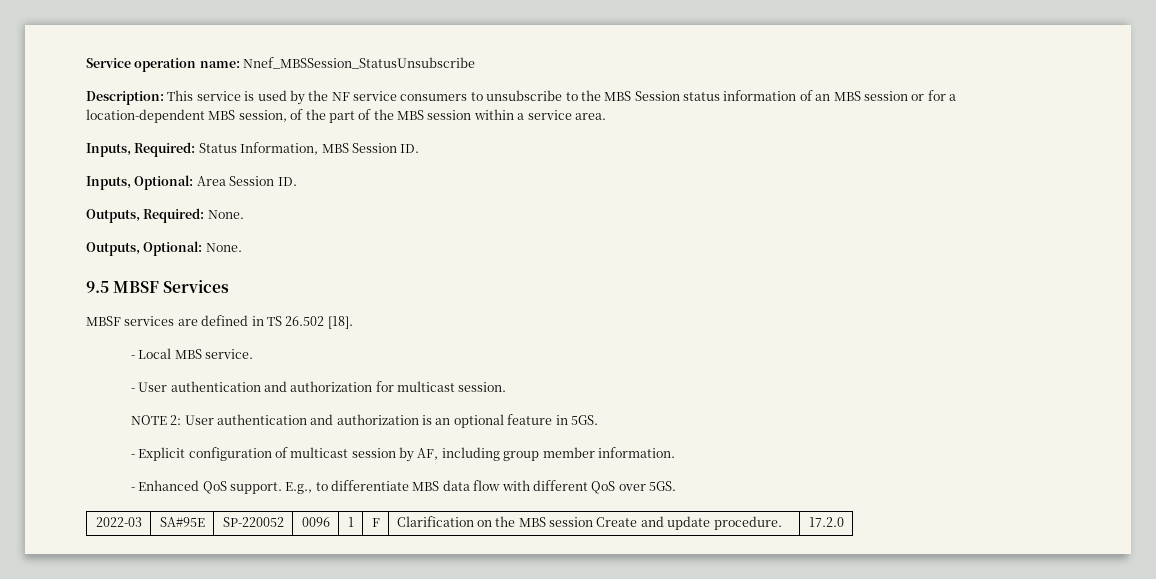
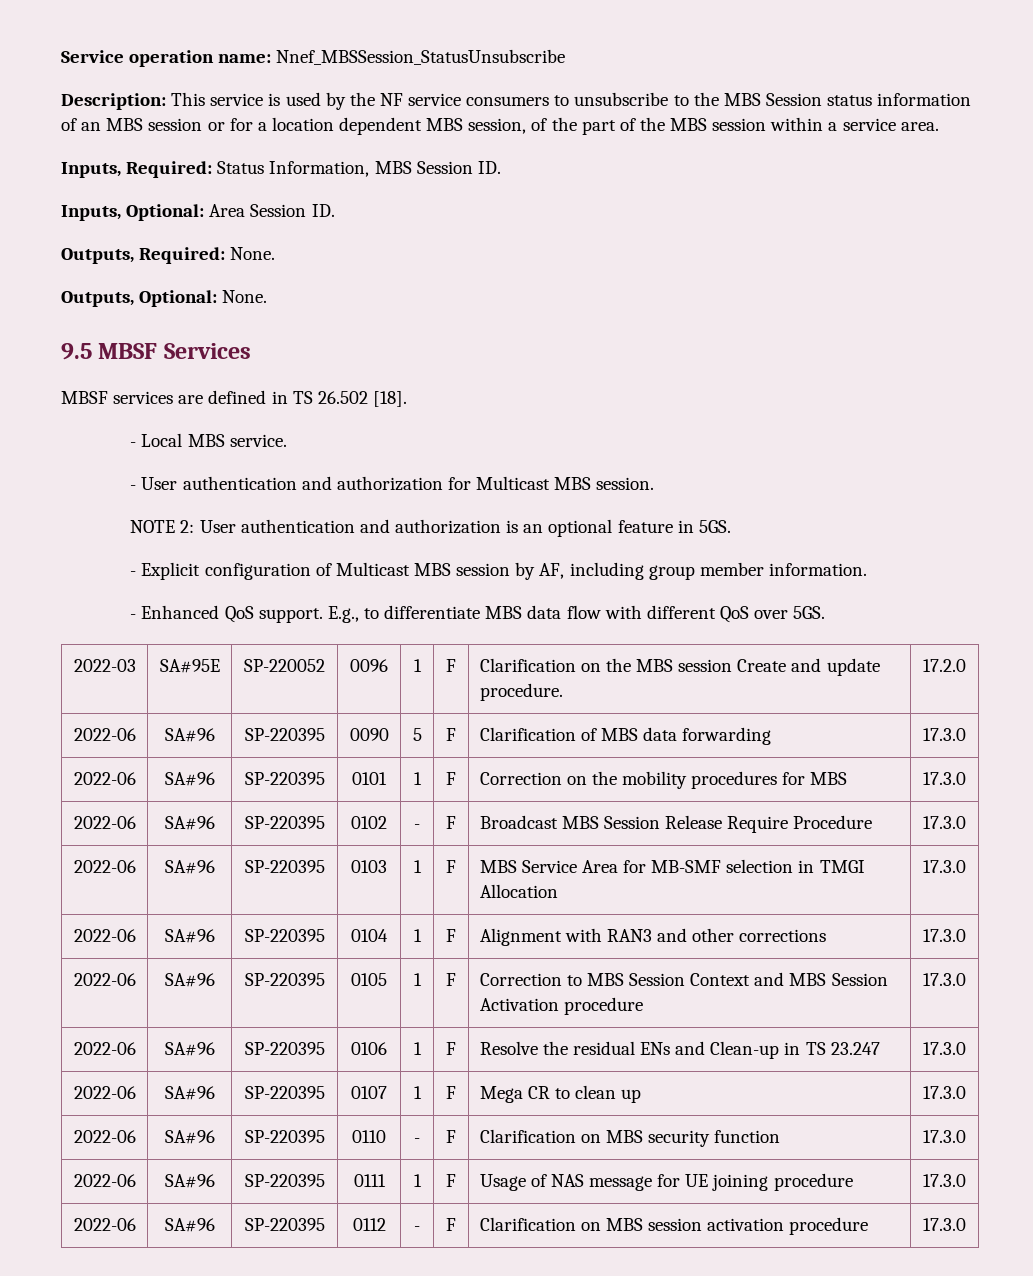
- Description: This service is used by the NF service consumers to unsubscribe to the MBS Session status information of an MBS session or for a location-dependent MBS session, of the part of the MBS session within a service area.
+ Description: This service is used by the NF service consumers to unsubscribe to the MBS Session status information of an MBS session or for a location dependent MBS session, of the part of the MBS session within a service area.
- - User authentication and authorization for multicast session.
+ - User authentication and authorization for Multicast MBS session.
- - Explicit configuration of multicast session by AF, including group member information.
+ - Explicit configuration of Multicast MBS session by AF, including group member information.
+ 2022-06 | SA#96 | SP-220395 | 0090 | 5 | F | Clarification of MBS data forwarding | 17.3.0
+ 2022-06 | SA#96 | SP-220395 | 0101 | 1 | F | Correction on the mobility procedures for MBS | 17.3.0
+ 2022-06 | SA#96 | SP-220395 | 0102 | - | F | Broadcast MBS Session Release Require Procedure | 17.3.0
+ 2022-06 | SA#96 | SP-220395 | 0103 | 1 | F | MBS Service Area for MB-SMF selection in TMGI Allocation | 17.3.0
+ 2022-06 | SA#96 | SP-220395 | 0104 | 1 | F | Alignment with RAN3 and other corrections | 17.3.0
+ 2022-06 | SA#96 | SP-220395 | 0105 | 1 | F | Correction to MBS Session Context and MBS Session Activation procedure | 17.3.0
+ 2022-06 | SA#96 | SP-220395 | 0106 | 1 | F | Resolve the residual ENs and Clean-up in TS 23.247 | 17.3.0
+ 2022-06 | SA#96 | SP-220395 | 0107 | 1 | F | Mega CR to clean up | 17.3.0
+ 2022-06 | SA#96 | SP-220395 | 0110 | - | F | Clarification on MBS security function | 17.3.0
+ 2022-06 | SA#96 | SP-220395 | 0111 | 1 | F | Usage of NAS message for UE joining procedure | 17.3.0
+ 2022-06 | SA#96 | SP-220395 | 0112 | - | F | Clarification on MBS session activation procedure | 17.3.0

